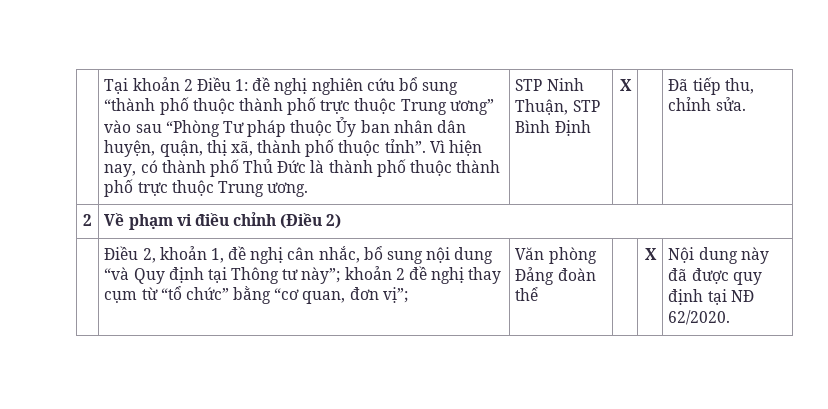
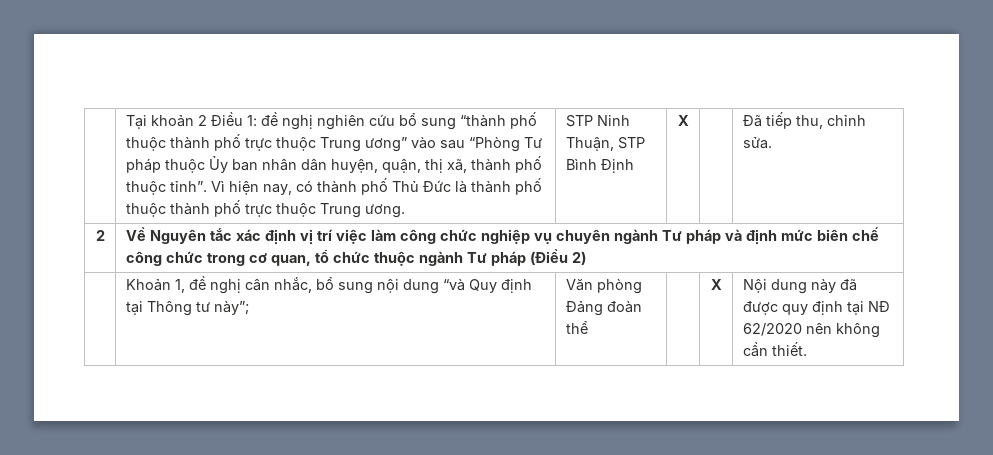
- 2 | Về phạm vi điều chỉnh (Điều 2)
+ 2 | Về Nguyên tắc xác định vị trí việc làm công chức nghiệp vụ chuyên ngành Tư pháp và định mức biên chế công chức trong cơ quan, tổ chức thuộc ngành Tư pháp (Điều 2)
- Điều 2, khoản 1, đề nghị cân nhắc, bổ sung nội dung “và Quy định tại Thông tư này”; khoản 2 đề nghị thay cụm từ “tổ chức” bằng “cơ quan, đơn vị”;
+ Khoản 1, đề nghị cân nhắc, bổ sung nội dung “và Quy định tại Thông tư này”;
- Nội dung này đã được quy định tại NĐ 62/2020.
+ Nội dung này đã được quy định tại NĐ 62/2020 nên không cần thiết.

